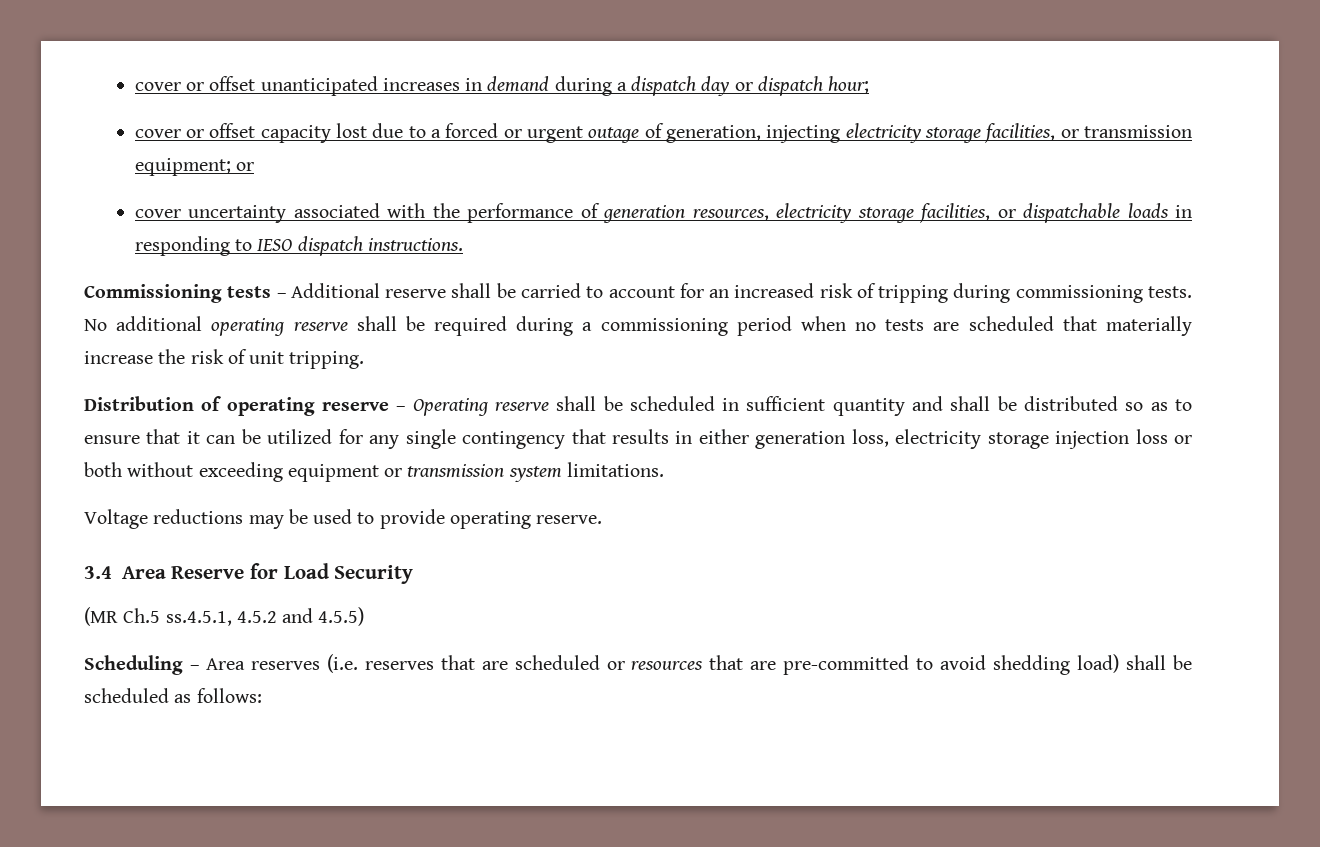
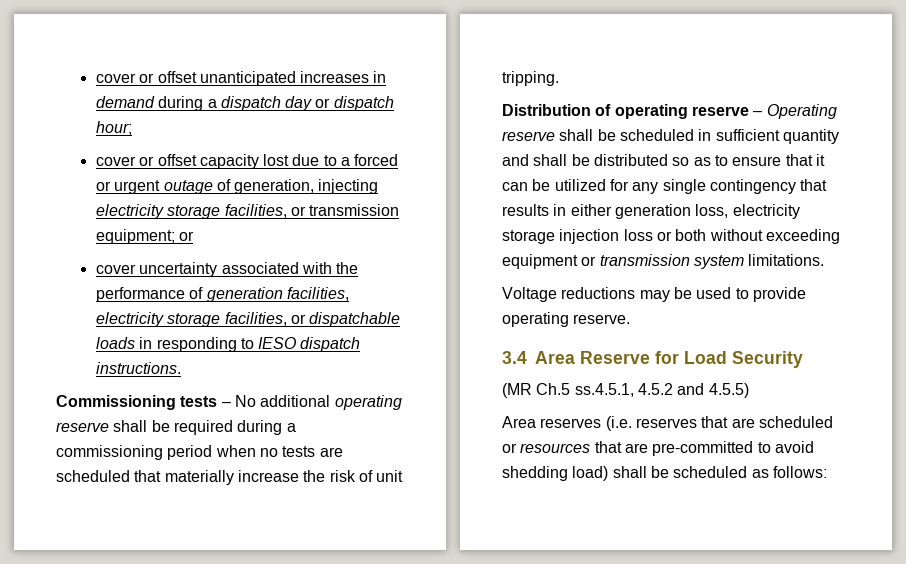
- cover uncertainty associated with the performance of generation resources, electricity storage facilities, or dispatchable loads in responding to IESO dispatch instructions.
+ cover uncertainty associated with the performance of generation facilities, electricity storage facilities, or dispatchable loads in responding to IESO dispatch instructions.
- Commissioning tests – Additional reserve shall be carried to account for an increased risk of tripping during commissioning tests. No additional operating reserve shall be required during a commissioning period when no tests are scheduled that materially increase the risk of unit tripping.
+ Commissioning tests – No additional operating reserve shall be required during a commissioning period when no tests are scheduled that materially increase the risk of unit tripping.
- Scheduling – Area reserves (i.e. reserves that are scheduled or resources that are pre-committed to avoid shedding load) shall be scheduled as follows:
+ Area reserves (i.e. reserves that are scheduled or resources that are pre-committed to avoid shedding load) shall be scheduled as follows:

